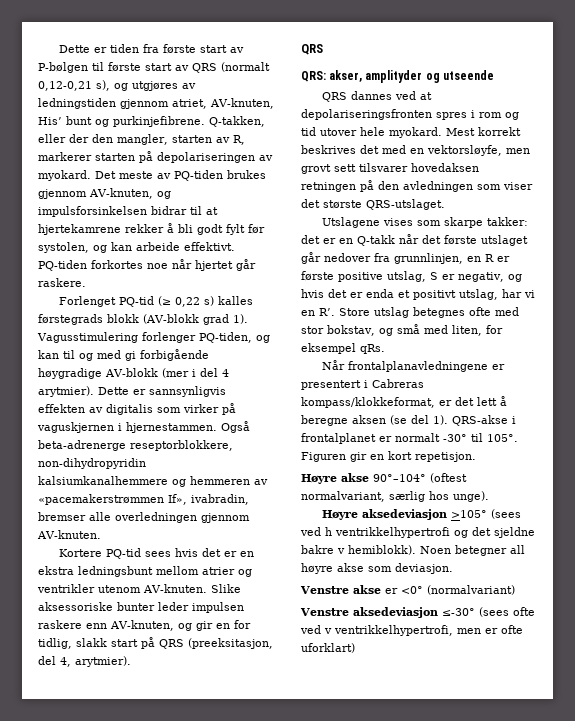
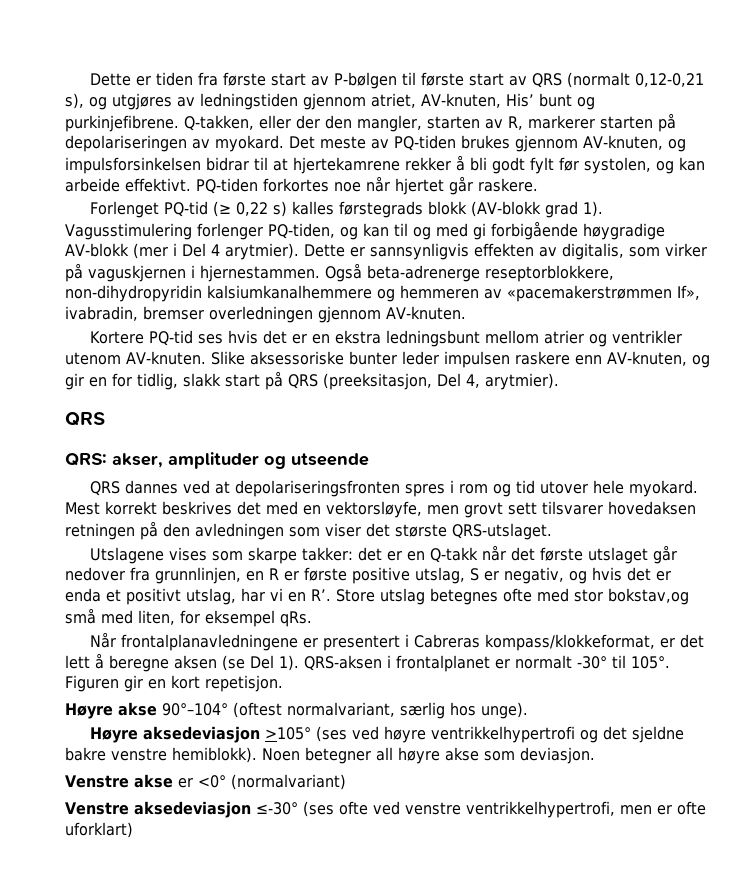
- Vagusstimulering forlenger PQ-tiden, og kan til og med gi forbigående høygradige AV-blokk (mer i del 4 arytmier).
+ Vagusstimulering forlenger PQ-tiden, og kan til og med gi forbigående høygradige AV-blokk (mer i Del 4 arytmier).
- Dette er sannsynligvis effekten av digitalis som virker på vaguskjernen i hjernestammen.
+ Dette er sannsynligvis effekten av digitalis, som virker på vaguskjernen i hjernestammen.
- Også beta-adrenerge reseptorblokkere, non-dihydropyridin kalsiumkanalhemmere og hemmeren av «pacemakerstrømmen If», ivabradin, bremser alle overledningen gjennom AV-knuten.
+ Også beta-adrenerge reseptorblokkere, non-dihydropyridin kalsiumkanalhemmere og hemmeren av «pacemakerstrømmen If», ivabradin, bremser overledningen gjennom AV-knuten.
- Kortere PQ-tid sees hvis det er en ekstra ledningsbunt mellom atrier og ventrikler utenom AV-knuten.
+ Kortere PQ-tid ses hvis det er en ekstra ledningsbunt mellom atrier og ventrikler utenom AV-knuten.
- Slike aksessoriske bunter leder impulsen raskere enn AV-knuten, og gir en for tidlig, slakk start på QRS (preeksitasjon, del 4, arytmier).
+ Slike aksessoriske bunter leder impulsen raskere enn AV-knuten, og gir en for tidlig, slakk start på QRS (preeksitasjon, Del 4, arytmier).
- QRS: akser, amplityder og utseende
+ QRS: akser, amplituder og utseende
- Utslagene vises som skarpe takker: det er en Q-takk når det første utslaget går nedover fra grunnlinjen, en R er første positive utslag, S er negativ, og hvis det er enda et positivt utslag, har vi en R’. Store utslag betegnes ofte med stor bokstav, og små med liten, for eksempel qRs.
+ Utslagene vises som skarpe takker: det er en Q-takk når det første utslaget går nedover fra grunnlinjen, en R er første positive utslag, S er negativ, og hvis det er enda et positivt utslag, har vi en R’. Store utslag betegnes ofte med stor bokstav,og små med liten, for eksempel qRs.
- Når frontalplanavledningene er presentert i Cabreras kompass/klokkeformat, er det lett å beregne aksen (se del 1). QRS-akse i frontalplanet er normalt -30° til 105°.
+ Når frontalplanavledningene er presentert i Cabreras kompass/klokkeformat, er det lett å beregne aksen (se Del 1). QRS-aksen i frontalplanet er normalt -30° til 105°.
- Høyre aksedeviasjon >105° (sees ved h ventrikkelhypertrofi og det sjeldne bakre v hemiblokk).
+ Høyre aksedeviasjon >105° (ses ved høyre ventrikkelhypertrofi og det sjeldne bakre venstre hemiblokk).
- Venstre aksedeviasjon ≤-30° (sees ofte ved v ventrikkelhypertrofi, men er ofte uforklart)
+ Venstre aksedeviasjon ≤-30° (ses ofte ved venstre ventrikkelhypertrofi, men er ofte uforklart)

